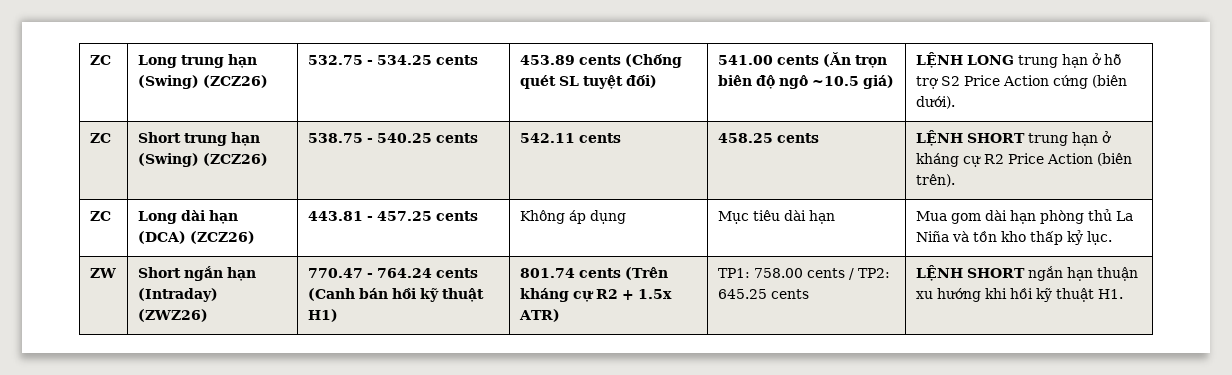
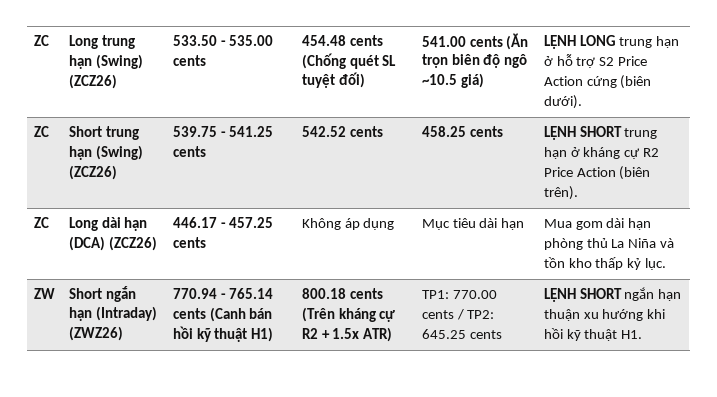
- ZC | Long trung hạn (Swing) (ZCZ26) | 532.75 - 534.25 cents | 453.89 cents (Chống quét SL tuyệt đối) | 541.00 cents (Ăn trọn biên độ ngô ~10.5 giá) | LỆNH LONG trung hạn ở hỗ trợ S2 Price Action cứng (biên dưới).
+ ZC | Long trung hạn (Swing) (ZCZ26) | 533.50 - 535.00 cents | 454.48 cents (Chống quét SL tuyệt đối) | 541.00 cents (Ăn trọn biên độ ngô ~10.5 giá) | LỆNH LONG trung hạn ở hỗ trợ S2 Price Action cứng (biên dưới).
- ZC | Short trung hạn (Swing) (ZCZ26) | 538.75 - 540.25 cents | 542.11 cents | 458.25 cents | LỆNH SHORT trung hạn ở kháng cự R2 Price Action (biên trên).
+ ZC | Short trung hạn (Swing) (ZCZ26) | 539.75 - 541.25 cents | 542.52 cents | 458.25 cents | LỆNH SHORT trung hạn ở kháng cự R2 Price Action (biên trên).
- ZC | Long dài hạn (DCA) (ZCZ26) | 443.81 - 457.25 cents | Không áp dụng | Mục tiêu dài hạn | Mua gom dài hạn phòng thủ La Niña và tồn kho thấp kỷ lục.
+ ZC | Long dài hạn (DCA) (ZCZ26) | 446.17 - 457.25 cents | Không áp dụng | Mục tiêu dài hạn | Mua gom dài hạn phòng thủ La Niña và tồn kho thấp kỷ lục.
- 770.47 - 764.24 cents (Canh bán hồi kỹ thuật H1)
+ 770.94 - 765.14 cents (Canh bán hồi kỹ thuật H1)
- 801.74 cents (Trên kháng cự R2 + 1.5x ATR)
+ 800.18 cents (Trên kháng cự R2 + 1.5x ATR)
- TP1: 758.00 cents / TP2: 645.25 cents
+ TP1: 770.00 cents / TP2: 645.25 cents

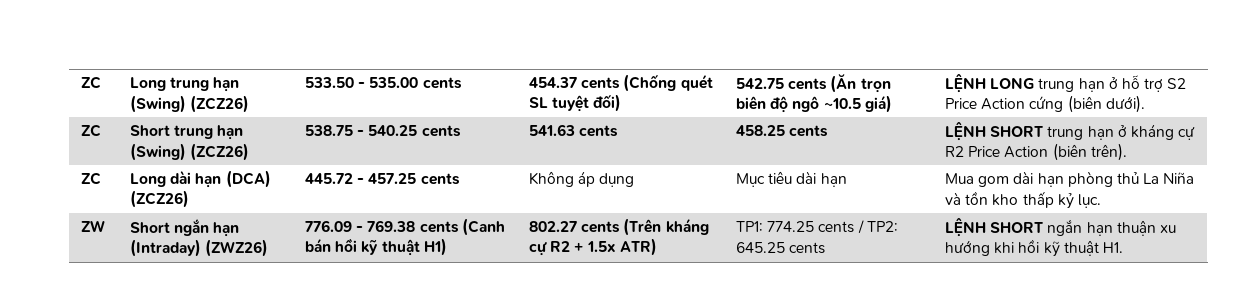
- ZC | Long trung hạn (Swing) (ZCZ26) | 533.50 - 535.00 cents | 454.48 cents (Chống quét SL tuyệt đối) | 541.00 cents (Ăn trọn biên độ ngô ~10.5 giá) | LỆNH LONG trung hạn ở hỗ trợ S2 Price Action cứng (biên dưới).
+ ZC | Long trung hạn (Swing) (ZCZ26) | 533.50 - 535.00 cents | 454.37 cents (Chống quét SL tuyệt đối) | 542.75 cents (Ăn trọn biên độ ngô ~10.5 giá) | LỆNH LONG trung hạn ở hỗ trợ S2 Price Action cứng (biên dưới).
- ZC | Short trung hạn (Swing) (ZCZ26) | 539.75 - 541.25 cents | 542.52 cents | 458.25 cents | LỆNH SHORT trung hạn ở kháng cự R2 Price Action (biên trên).
+ ZC | Short trung hạn (Swing) (ZCZ26) | 538.75 - 540.25 cents | 541.63 cents | 458.25 cents | LỆNH SHORT trung hạn ở kháng cự R2 Price Action (biên trên).
- ZC | Long dài hạn (DCA) (ZCZ26) | 446.17 - 457.25 cents | Không áp dụng | Mục tiêu dài hạn | Mua gom dài hạn phòng thủ La Niña và tồn kho thấp kỷ lục.
+ ZC | Long dài hạn (DCA) (ZCZ26) | 445.72 - 457.25 cents | Không áp dụng | Mục tiêu dài hạn | Mua gom dài hạn phòng thủ La Niña và tồn kho thấp kỷ lục.
- 770.94 - 765.14 cents (Canh bán hồi kỹ thuật H1)
+ 776.09 - 769.38 cents (Canh bán hồi kỹ thuật H1)
- 800.18 cents (Trên kháng cự R2 + 1.5x ATR)
+ 802.27 cents (Trên kháng cự R2 + 1.5x ATR)
- TP1: 770.00 cents / TP2: 645.25 cents
+ TP1: 774.25 cents / TP2: 645.25 cents

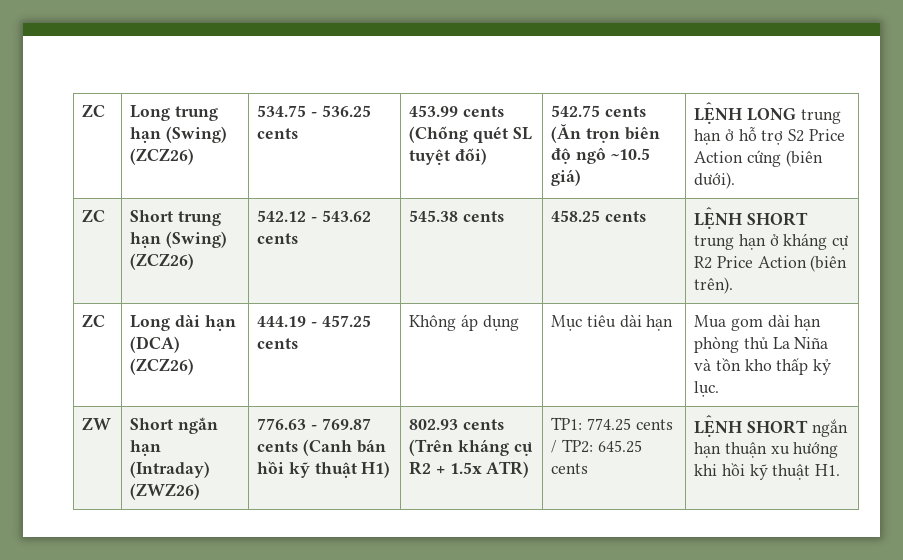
- ZC | Long trung hạn (Swing) (ZCZ26) | 533.50 - 535.00 cents | 454.37 cents (Chống quét SL tuyệt đối) | 542.75 cents (Ăn trọn biên độ ngô ~10.5 giá) | LỆNH LONG trung hạn ở hỗ trợ S2 Price Action cứng (biên dưới).
+ ZC | Long trung hạn (Swing) (ZCZ26) | 534.75 - 536.25 cents | 453.99 cents (Chống quét SL tuyệt đối) | 542.75 cents (Ăn trọn biên độ ngô ~10.5 giá) | LỆNH LONG trung hạn ở hỗ trợ S2 Price Action cứng (biên dưới).
- ZC | Short trung hạn (Swing) (ZCZ26) | 538.75 - 540.25 cents | 541.63 cents | 458.25 cents | LỆNH SHORT trung hạn ở kháng cự R2 Price Action (biên trên).
+ ZC | Short trung hạn (Swing) (ZCZ26) | 542.12 - 543.62 cents | 545.38 cents | 458.25 cents | LỆNH SHORT trung hạn ở kháng cự R2 Price Action (biên trên).
- ZC | Long dài hạn (DCA) (ZCZ26) | 445.72 - 457.25 cents | Không áp dụng | Mục tiêu dài hạn | Mua gom dài hạn phòng thủ La Niña và tồn kho thấp kỷ lục.
+ ZC | Long dài hạn (DCA) (ZCZ26) | 444.19 - 457.25 cents | Không áp dụng | Mục tiêu dài hạn | Mua gom dài hạn phòng thủ La Niña và tồn kho thấp kỷ lục.
- 776.09 - 769.38 cents (Canh bán hồi kỹ thuật H1)
+ 776.63 - 769.87 cents (Canh bán hồi kỹ thuật H1)
- 802.27 cents (Trên kháng cự R2 + 1.5x ATR)
+ 802.93 cents (Trên kháng cự R2 + 1.5x ATR)

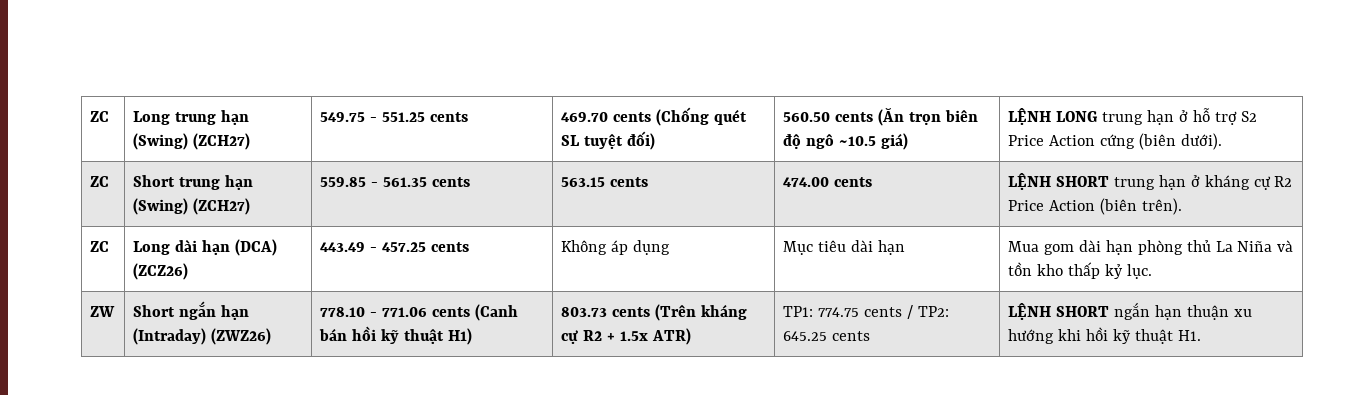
- ZC | Long trung hạn (Swing) (ZCZ26) | 534.75 - 536.25 cents | 453.99 cents (Chống quét SL tuyệt đối) | 542.75 cents (Ăn trọn biên độ ngô ~10.5 giá) | LỆNH LONG trung hạn ở hỗ trợ S2 Price Action cứng (biên dưới).
+ ZC | Long trung hạn (Swing) (ZCH27) | 549.75 - 551.25 cents | 469.70 cents (Chống quét SL tuyệt đối) | 560.50 cents (Ăn trọn biên độ ngô ~10.5 giá) | LỆNH LONG trung hạn ở hỗ trợ S2 Price Action cứng (biên dưới).
- ZC | Short trung hạn (Swing) (ZCZ26) | 542.12 - 543.62 cents | 545.38 cents | 458.25 cents | LỆNH SHORT trung hạn ở kháng cự R2 Price Action (biên trên).
+ ZC | Short trung hạn (Swing) (ZCH27) | 559.85 - 561.35 cents | 563.15 cents | 474.00 cents | LỆNH SHORT trung hạn ở kháng cự R2 Price Action (biên trên).
- ZC | Long dài hạn (DCA) (ZCZ26) | 444.19 - 457.25 cents | Không áp dụng | Mục tiêu dài hạn | Mua gom dài hạn phòng thủ La Niña và tồn kho thấp kỷ lục.
+ ZC | Long dài hạn (DCA) (ZCZ26) | 443.49 - 457.25 cents | Không áp dụng | Mục tiêu dài hạn | Mua gom dài hạn phòng thủ La Niña và tồn kho thấp kỷ lục.
- 776.63 - 769.87 cents (Canh bán hồi kỹ thuật H1)
+ 778.10 - 771.06 cents (Canh bán hồi kỹ thuật H1)
- 802.93 cents (Trên kháng cự R2 + 1.5x ATR)
+ 803.73 cents (Trên kháng cự R2 + 1.5x ATR)
- TP1: 774.25 cents / TP2: 645.25 cents
+ TP1: 774.75 cents / TP2: 645.25 cents

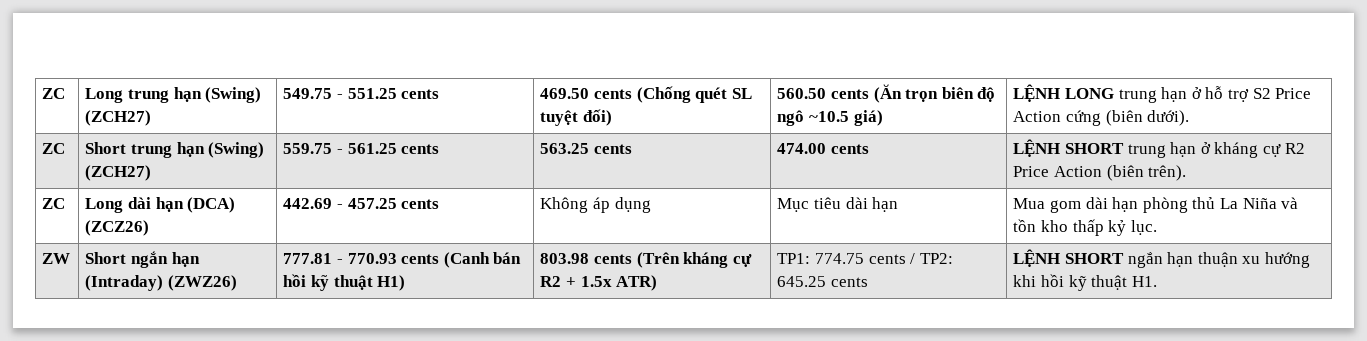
- ZC | Long trung hạn (Swing) (ZCH27) | 549.75 - 551.25 cents | 469.70 cents (Chống quét SL tuyệt đối) | 560.50 cents (Ăn trọn biên độ ngô ~10.5 giá) | LỆNH LONG trung hạn ở hỗ trợ S2 Price Action cứng (biên dưới).
+ ZC | Long trung hạn (Swing) (ZCH27) | 549.75 - 551.25 cents | 469.50 cents (Chống quét SL tuyệt đối) | 560.50 cents (Ăn trọn biên độ ngô ~10.5 giá) | LỆNH LONG trung hạn ở hỗ trợ S2 Price Action cứng (biên dưới).
- ZC | Short trung hạn (Swing) (ZCH27) | 559.85 - 561.35 cents | 563.15 cents | 474.00 cents | LỆNH SHORT trung hạn ở kháng cự R2 Price Action (biên trên).
+ ZC | Short trung hạn (Swing) (ZCH27) | 559.75 - 561.25 cents | 563.25 cents | 474.00 cents | LỆNH SHORT trung hạn ở kháng cự R2 Price Action (biên trên).
- ZC | Long dài hạn (DCA) (ZCZ26) | 443.49 - 457.25 cents | Không áp dụng | Mục tiêu dài hạn | Mua gom dài hạn phòng thủ La Niña và tồn kho thấp kỷ lục.
+ ZC | Long dài hạn (DCA) (ZCZ26) | 442.69 - 457.25 cents | Không áp dụng | Mục tiêu dài hạn | Mua gom dài hạn phòng thủ La Niña và tồn kho thấp kỷ lục.
- 778.10 - 771.06 cents (Canh bán hồi kỹ thuật H1)
+ 777.81 - 770.93 cents (Canh bán hồi kỹ thuật H1)
- 803.73 cents (Trên kháng cự R2 + 1.5x ATR)
+ 803.98 cents (Trên kháng cự R2 + 1.5x ATR)

